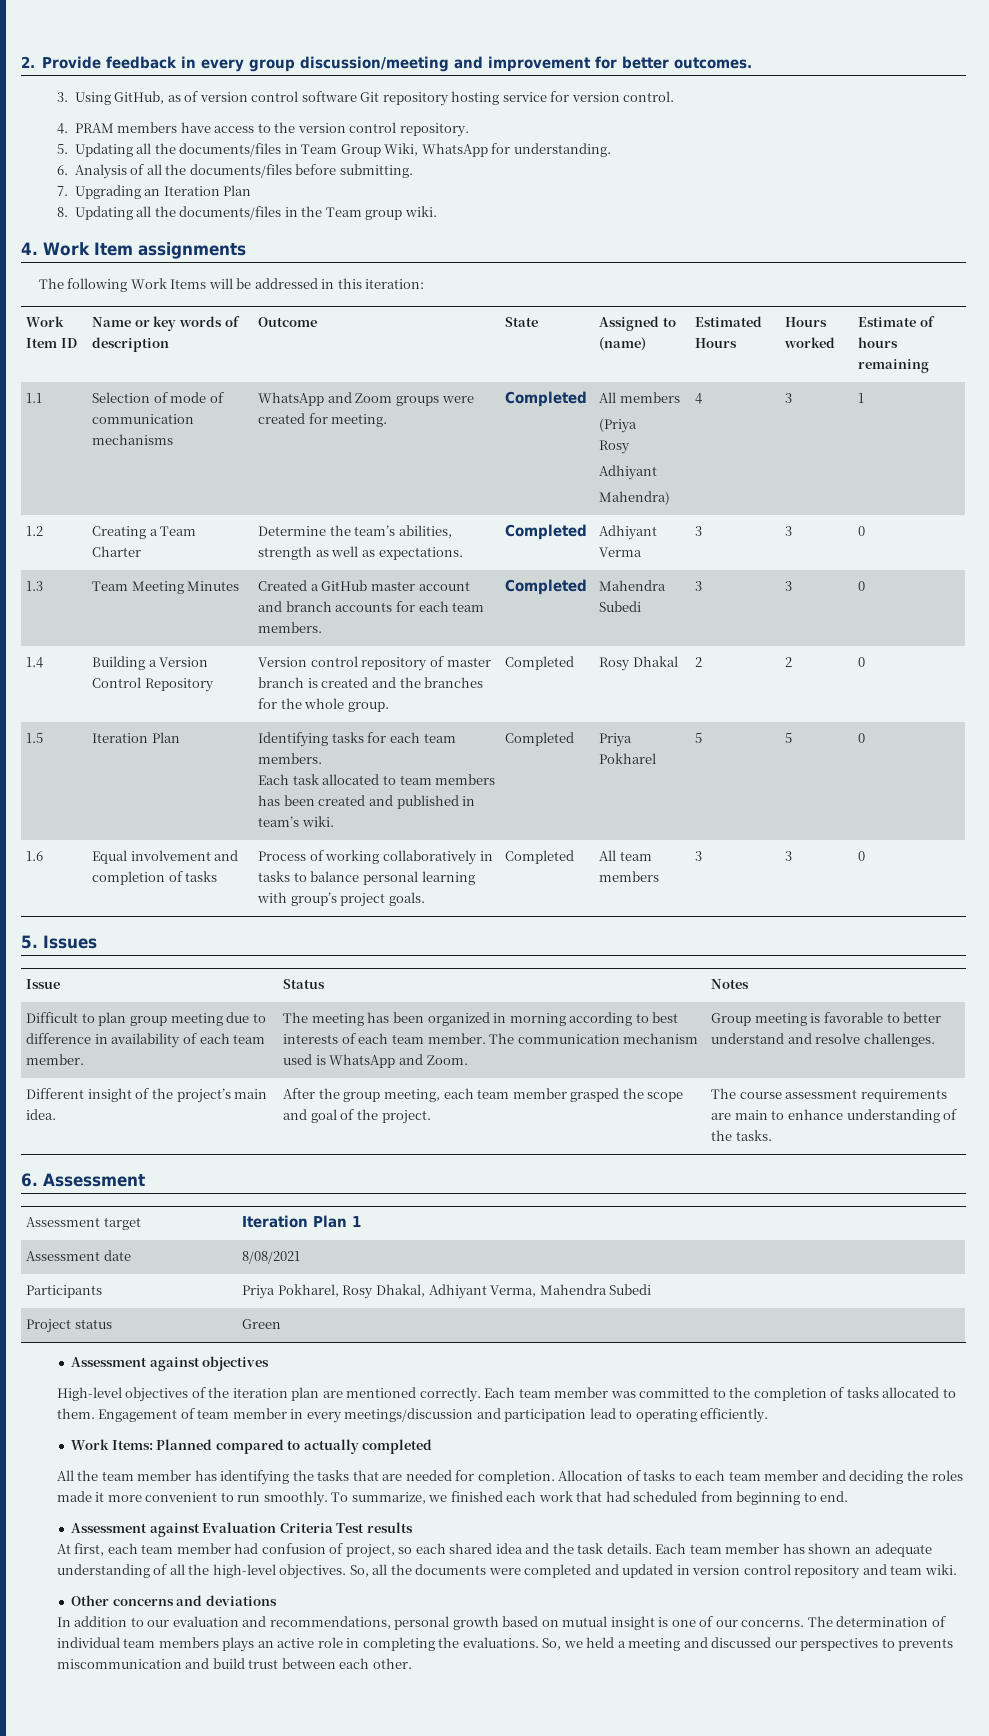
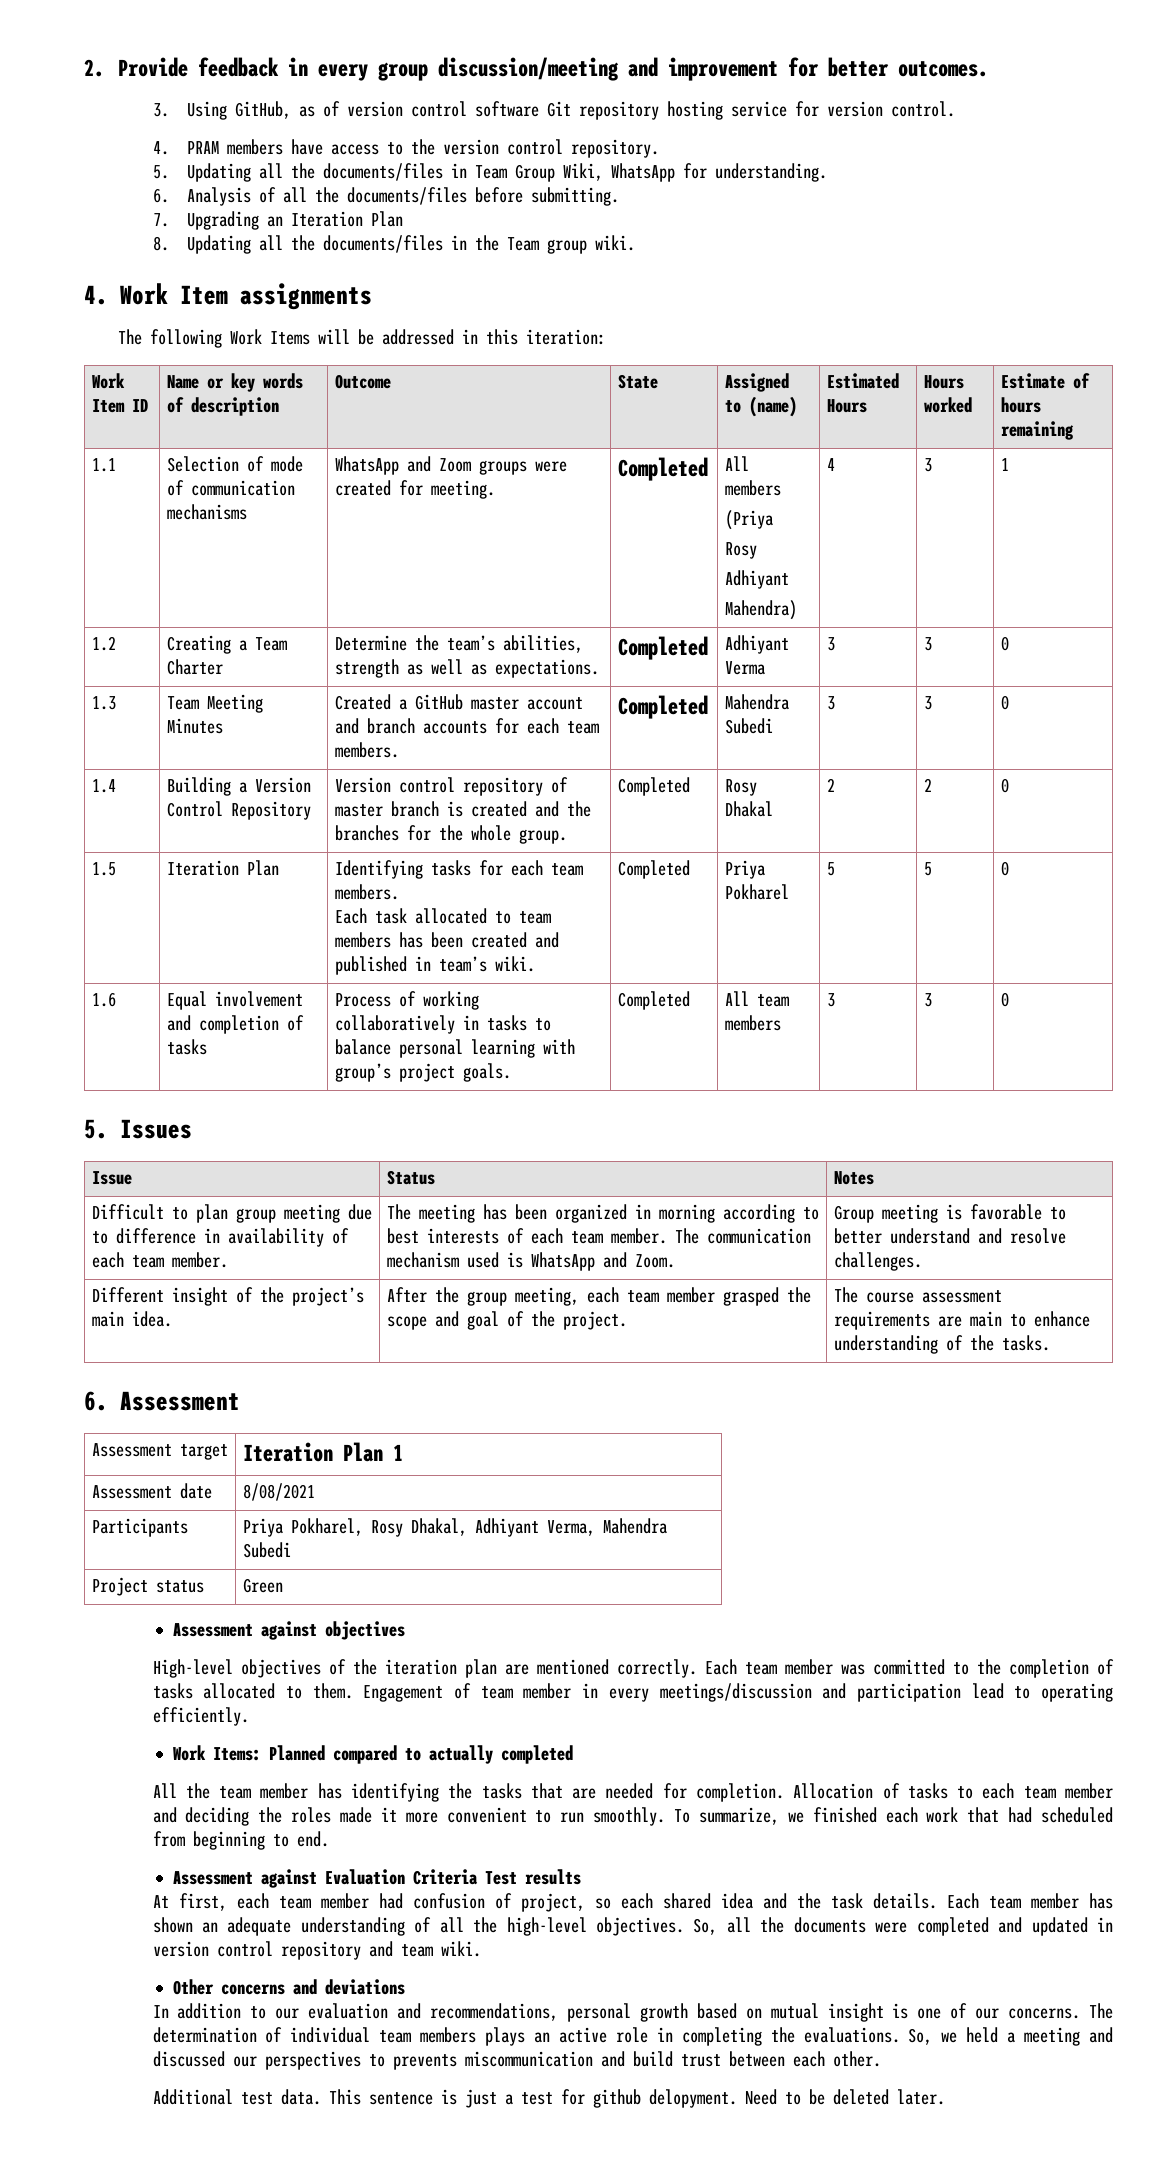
+ Additional test data. This sentence is just a test for github delopyment. Need to be deleted later.

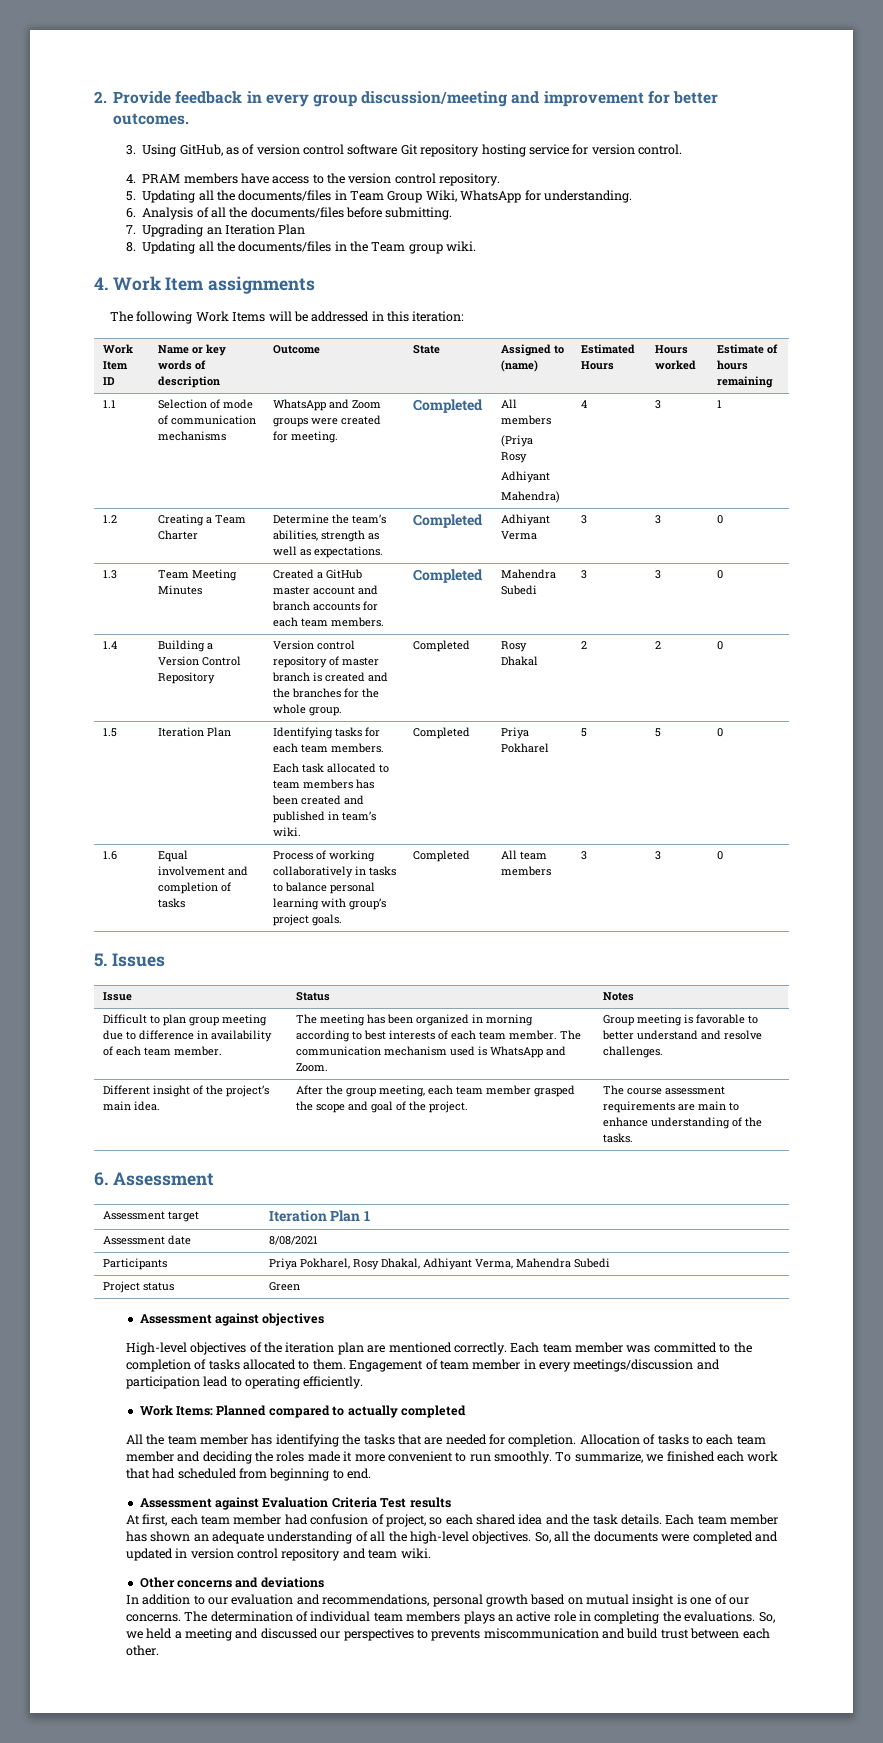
- Additional test data. This sentence is just a test for github delopyment. Need to be deleted later.

